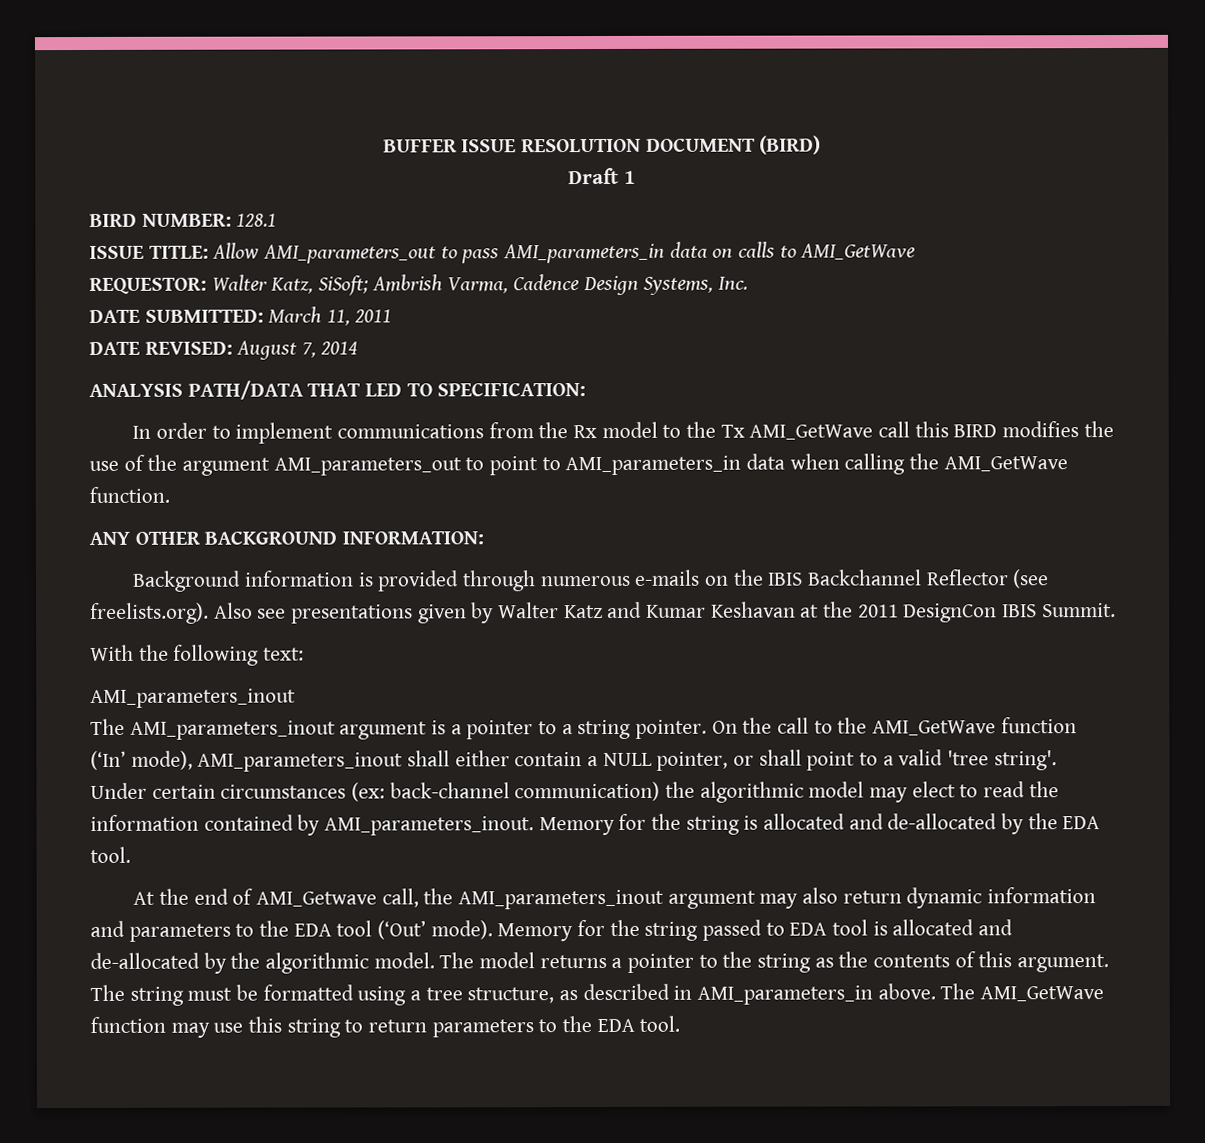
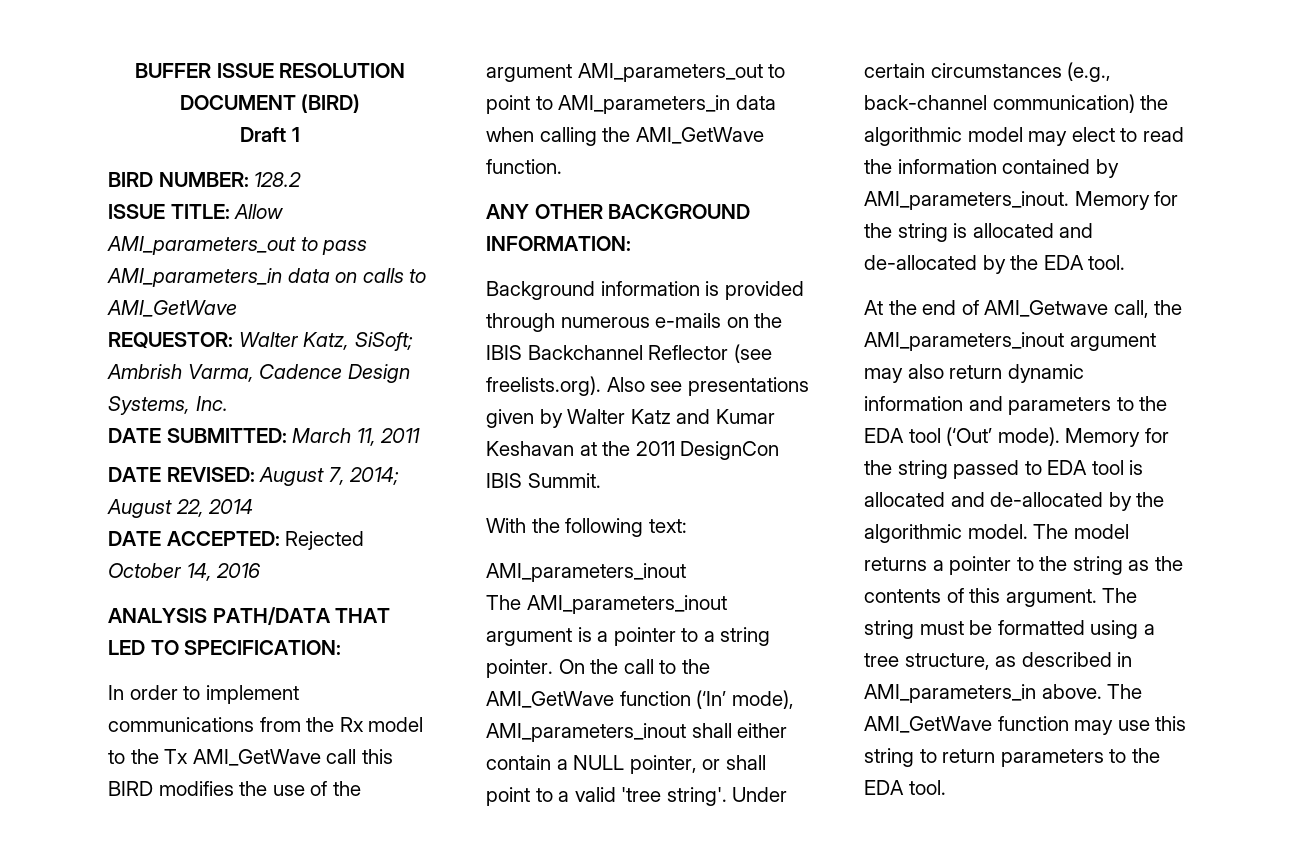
- BIRD NUMBER: 128.1
+ BIRD NUMBER: 128.2
- DATE REVISED: August 7, 2014
+ DATE REVISED: August 7, 2014; August 22, 2014
+ DATE ACCEPTED: Rejected October 14, 2016
- Under certain circumstances (ex: back-channel communication) the algorithmic model may elect to read the information contained by AMI_parameters_inout.
+ Under certain circumstances (e.g., back-channel communication) the algorithmic model may elect to read the information contained by AMI_parameters_inout.

